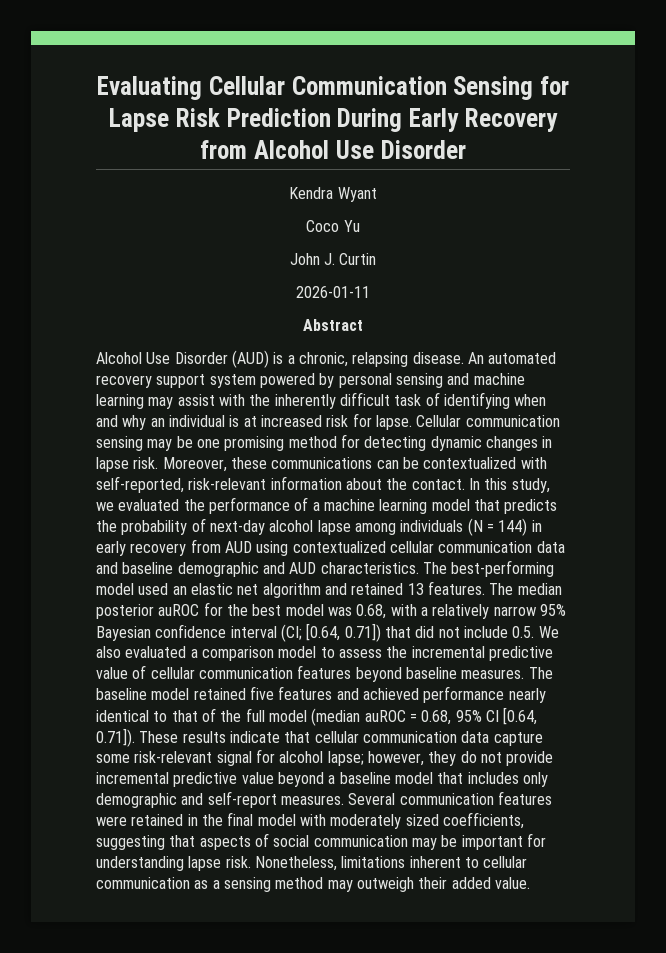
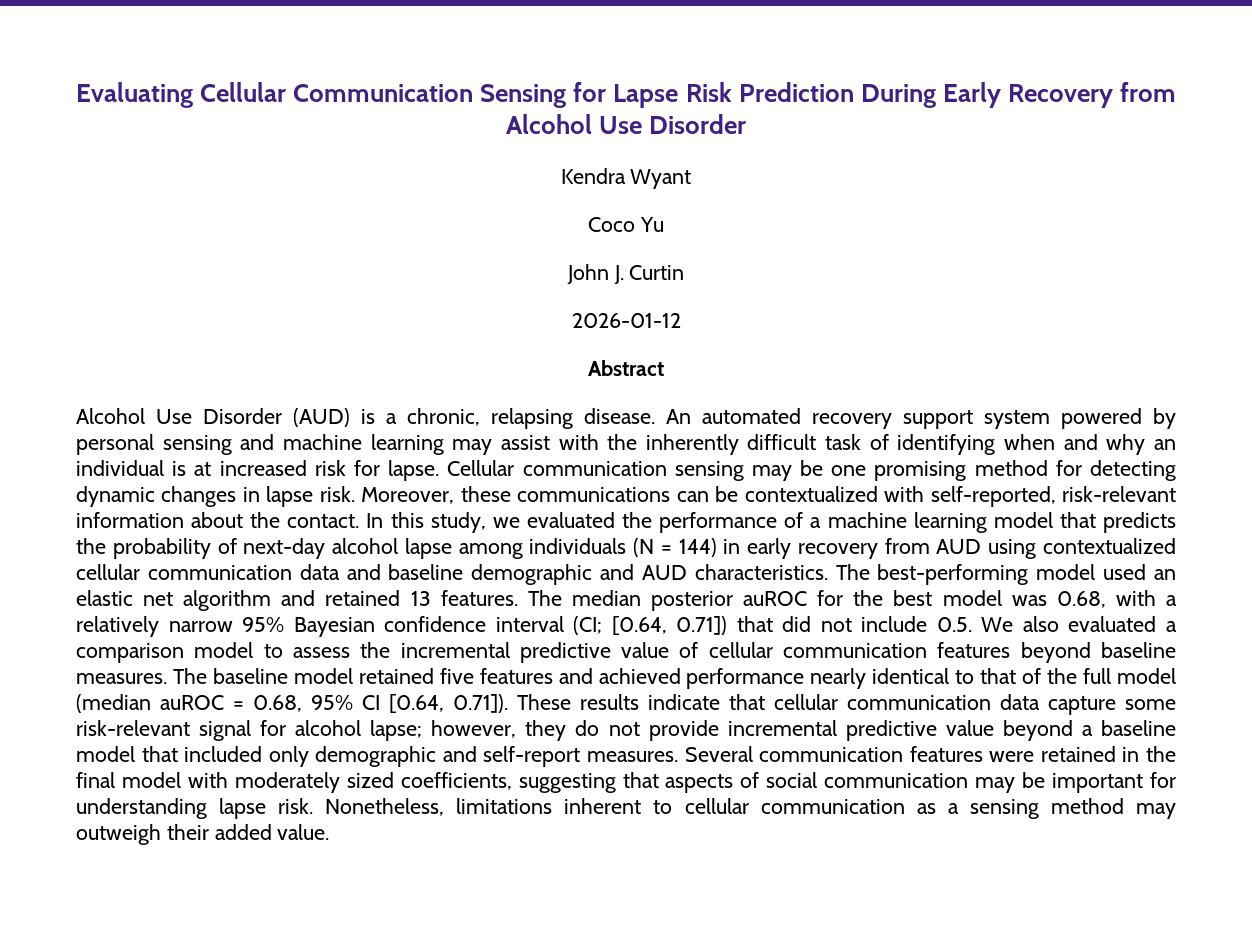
- 2026-01-11
+ 2026-01-12
- The baseline model retained five features and achieved performance nearly identical to that of the full model (median auROC = 0.68, 95% CI [0.64, 0.71]). These results indicate that cellular communication data capture some risk-relevant signal for alcohol lapse; however, they do not provide incremental predictive value beyond a baseline model that includes only demographic and self-report measures.
+ The baseline model retained five features and achieved performance nearly identical to that of the full model (median auROC = 0.68, 95% CI [0.64, 0.71]). These results indicate that cellular communication data capture some risk-relevant signal for alcohol lapse; however, they do not provide incremental predictive value beyond a baseline model that included only demographic and self-report measures.

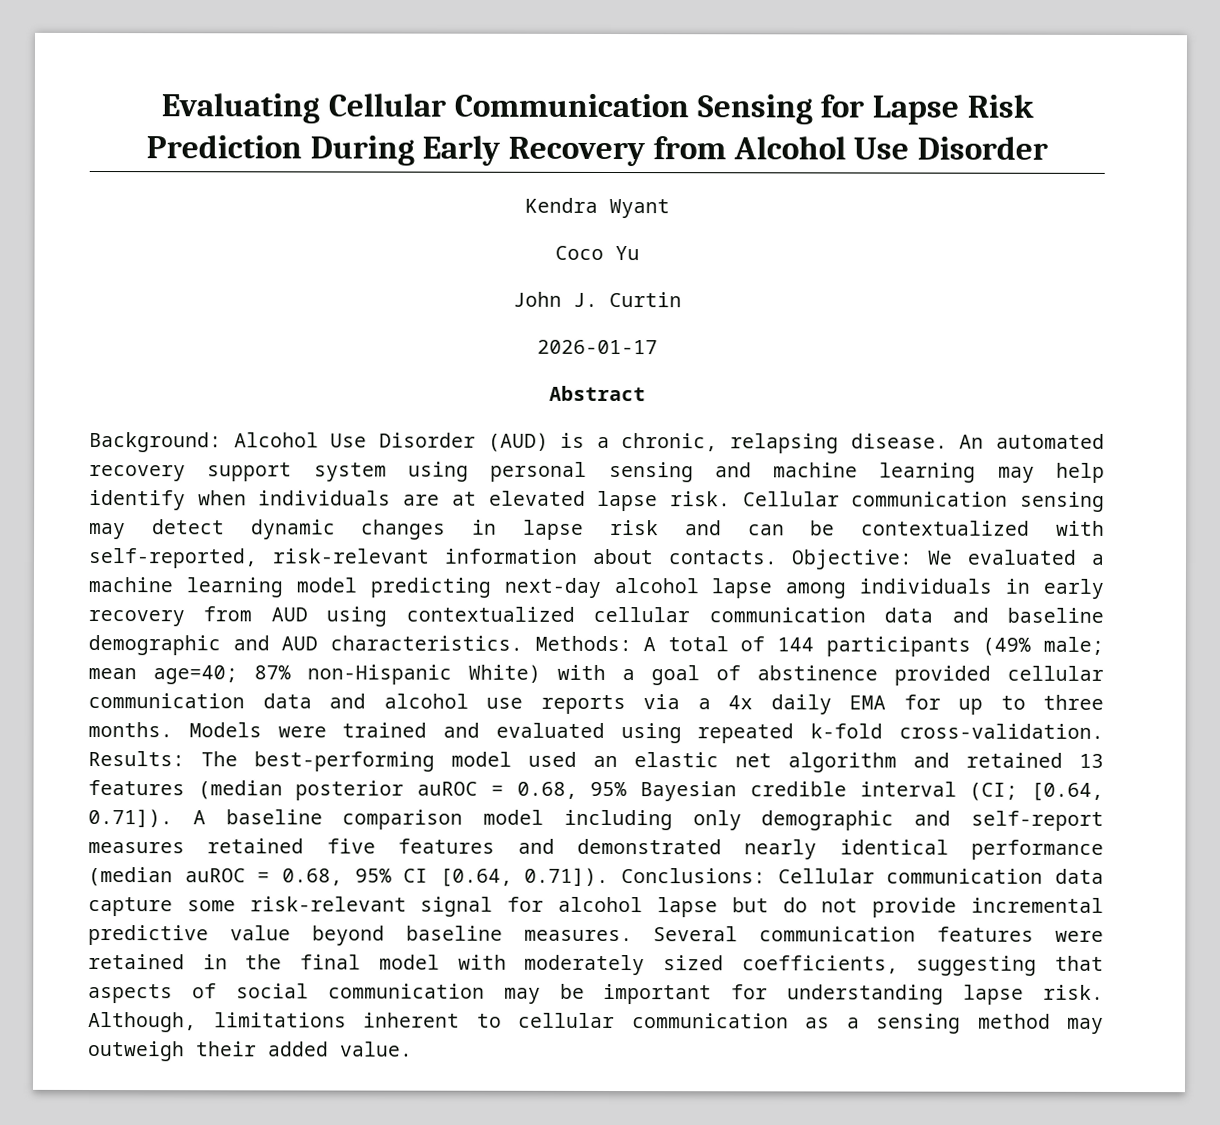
- 2026-01-12
+ 2026-01-17
- Alcohol Use Disorder (AUD) is a chronic, relapsing disease.
+ Background: Alcohol Use Disorder (AUD) is a chronic, relapsing disease.
- An automated recovery support system powered by personal sensing and machine learning may assist with the inherently difficult task of identifying when and why an individual is at increased risk for lapse. Cellular communication sensing may be one promising method for detecting dynamic changes in lapse risk. Moreover, these communications can be contextualized with self-reported, risk-relevant information about the contact. In this study, we evaluated the performance of a machine learning model that predicts the probability of next-day alcohol lapse among individuals (N = 144) in early recovery from AUD using contextualized cellular communication data and baseline demographic and AUD characteristics.
+ An automated recovery support system using personal sensing and machine learning may help identify when individuals are at elevated lapse risk. Cellular communication sensing may detect dynamic changes in lapse risk and can be contextualized with self-reported, risk-relevant information about contacts. Objective: We evaluated a machine learning model predicting next-day alcohol lapse among individuals in early recovery from AUD using contextualized cellular communication data and baseline demographic and AUD characteristics.
- The best-performing model used an elastic net algorithm and retained 13 features. The median posterior auROC for the best model was 0.68, with a relatively narrow 95% Bayesian confidence interval (CI; [0.64, 0.71]) that did not include 0.5. We also evaluated a comparison model to assess the incremental predictive value of cellular communication features beyond baseline measures. The baseline model retained five features and achieved performance nearly identical to that of the full model (median auROC = 0.68, 95% CI [0.64, 0.71]). These results indicate that cellular communication data capture some risk-relevant signal for alcohol lapse; however, they do not provide incremental predictive value beyond a baseline model that included only demographic and self-report measures.
+ Methods: A total of 144 participants (49% male; mean age=40; 87% non-Hispanic White) with a goal of abstinence provided cellular communication data and alcohol use reports via a 4x daily EMA for up to three months. Models were trained and evaluated using repeated k-fold cross-validation. Results: The best-performing model used an elastic net algorithm and retained 13 features (median posterior auROC = 0.68, 95% Bayesian credible interval (CI; [0.64, 0.71]). A baseline comparison model including only demographic and self-report measures retained five features and demonstrated nearly identical performance (median auROC = 0.68, 95% CI [0.64, 0.71]). Conclusions: Cellular communication data capture some risk-relevant signal for alcohol lapse but do not provide incremental predictive value beyond baseline measures.
- Nonetheless, limitations inherent to cellular communication as a sensing method may outweigh their added value.
+ Although, limitations inherent to cellular communication as a sensing method may outweigh their added value.

